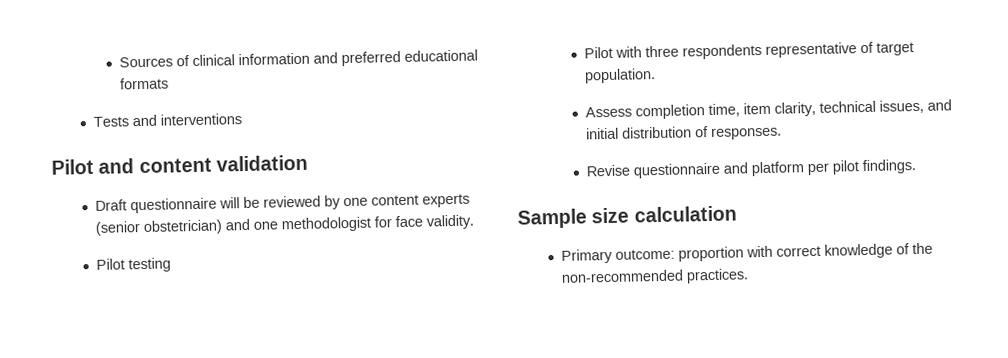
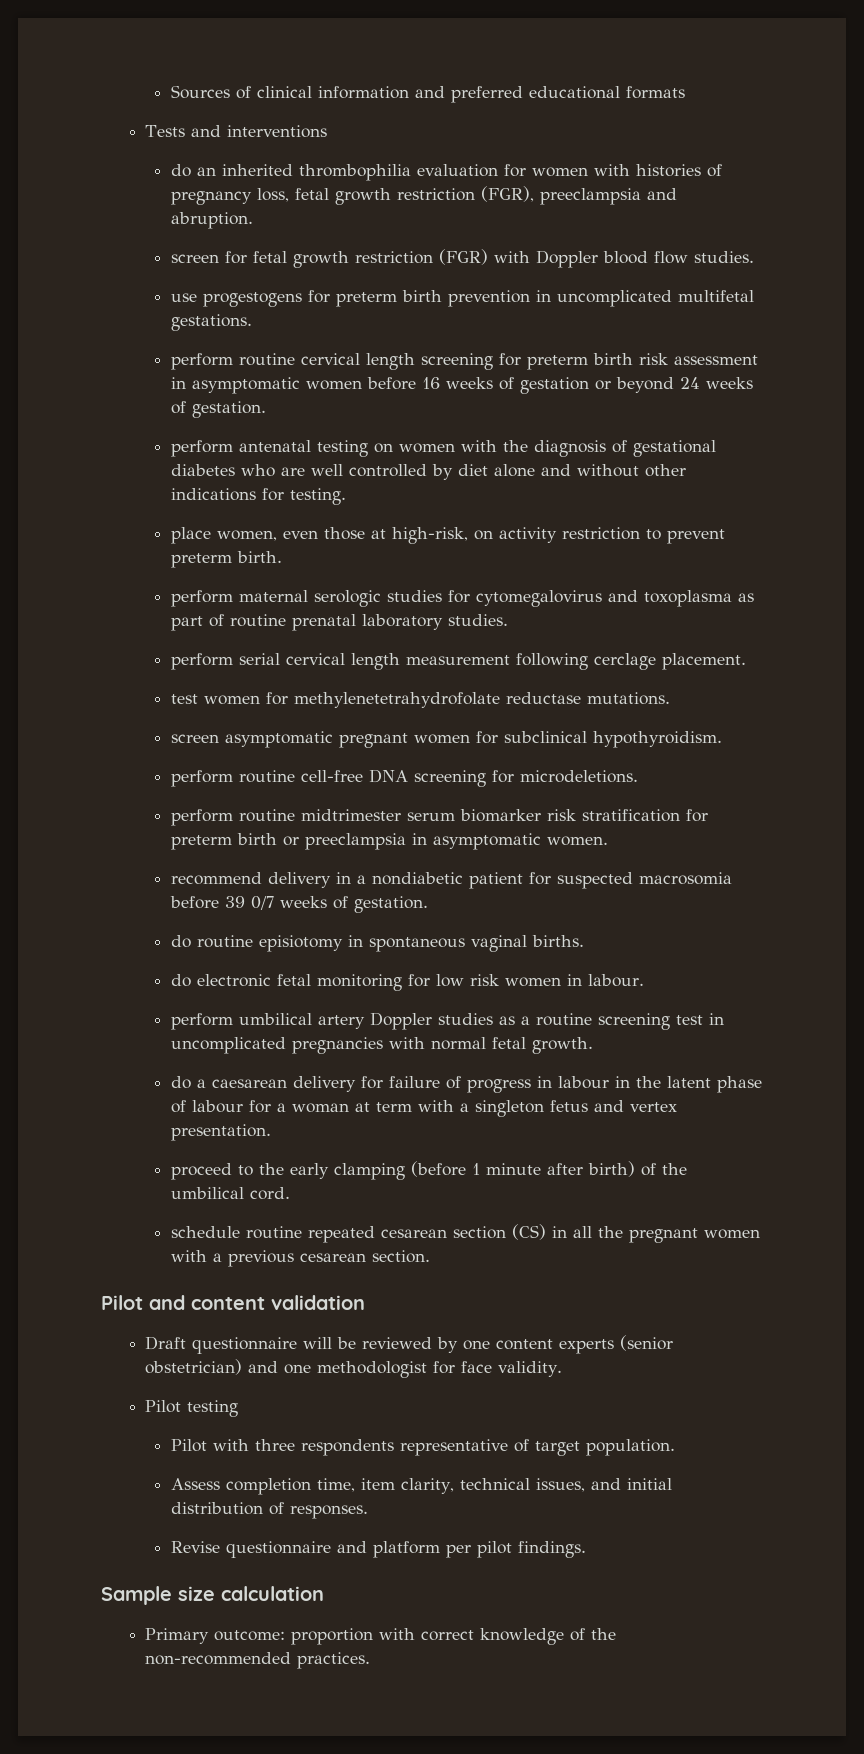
+ do an inherited thrombophilia evaluation for women with histories of pregnancy loss, fetal growth restriction (FGR), preeclampsia and abruption.
+ screen for fetal growth restriction (FGR) with Doppler blood flow studies.
+ use progestogens for preterm birth prevention in uncomplicated multifetal gestations.
+ perform routine cervical length screening for preterm birth risk assessment in asymptomatic women before 16 weeks of gestation or beyond 24 weeks of gestation.
+ perform antenatal testing on women with the diagnosis of gestational diabetes who are well controlled by diet alone and without other indications for testing.
+ place women, even those at high-risk, on activity restriction to prevent preterm birth.
+ perform maternal serologic studies for cytomegalovirus and toxoplasma as part of routine prenatal laboratory studies.
+ perform serial cervical length measurement following cerclage placement.
+ test women for methylenetetrahydrofolate reductase mutations.
+ screen asymptomatic pregnant women for subclinical hypothyroidism.
+ perform routine cell-free DNA screening for microdeletions.
+ perform routine midtrimester serum biomarker risk stratification for preterm birth or preeclampsia in asymptomatic women.
+ recommend delivery in a nondiabetic patient for suspected macrosomia before 39 0/7 weeks of gestation.
+ do routine episiotomy in spontaneous vaginal births.
+ do electronic fetal monitoring for low risk women in labour.
+ perform umbilical artery Doppler studies as a routine screening test in uncomplicated pregnancies with normal fetal growth.
+ do a caesarean delivery for failure of progress in labour in the latent phase of labour for a woman at term with a singleton fetus and vertex presentation.
+ proceed to the early clamping (before 1 minute after birth) of the umbilical cord.
+ schedule routine repeated cesarean section (CS) in all the pregnant women with a previous cesarean section.

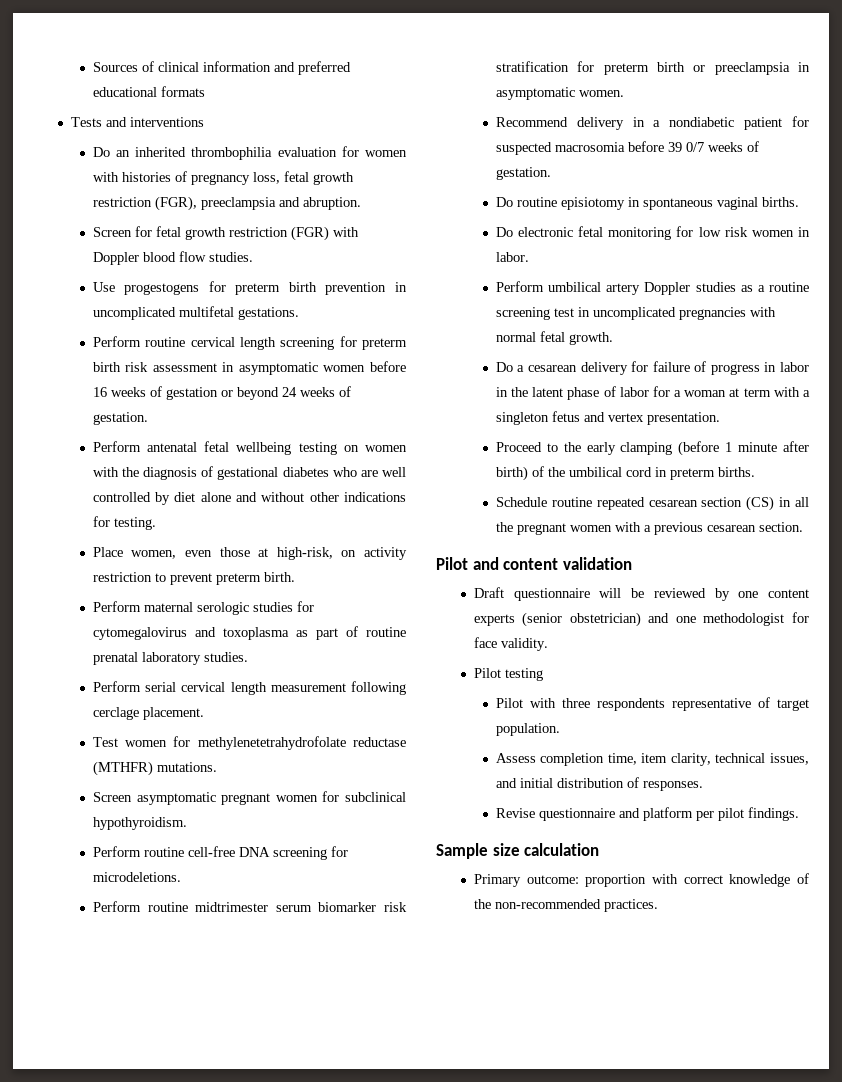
- do an inherited thrombophilia evaluation for women with histories of pregnancy loss, fetal growth restriction (FGR), preeclampsia and abruption.
+ Do an inherited thrombophilia evaluation for women with histories of pregnancy loss, fetal growth restriction (FGR), preeclampsia and abruption.
- screen for fetal growth restriction (FGR) with Doppler blood flow studies.
+ Screen for fetal growth restriction (FGR) with Doppler blood flow studies.
- use progestogens for preterm birth prevention in uncomplicated multifetal gestations.
+ Use progestogens for preterm birth prevention in uncomplicated multifetal gestations.
- perform routine cervical length screening for preterm birth risk assessment in asymptomatic women before 16 weeks of gestation or beyond 24 weeks of gestation.
+ Perform routine cervical length screening for preterm birth risk assessment in asymptomatic women before 16 weeks of gestation or beyond 24 weeks of gestation.
- perform antenatal testing on women with the diagnosis of gestational diabetes who are well controlled by diet alone and without other indications for testing.
+ Perform antenatal fetal wellbeing testing on women with the diagnosis of gestational diabetes who are well controlled by diet alone and without other indications for testing.
- place women, even those at high-risk, on activity restriction to prevent preterm birth.
+ Place women, even those at high-risk, on activity restriction to prevent preterm birth.
- perform maternal serologic studies for cytomegalovirus and toxoplasma as part of routine prenatal laboratory studies.
+ Perform maternal serologic studies for cytomegalovirus and toxoplasma as part of routine prenatal laboratory studies.
- perform serial cervical length measurement following cerclage placement.
+ Perform serial cervical length measurement following cerclage placement.
- test women for methylenetetrahydrofolate reductase mutations.
+ Test women for methylenetetrahydrofolate reductase (MTHFR) mutations.
- screen asymptomatic pregnant women for subclinical hypothyroidism.
+ Screen asymptomatic pregnant women for subclinical hypothyroidism.
- perform routine cell-free DNA screening for microdeletions.
+ Perform routine cell-free DNA screening for microdeletions.
- perform routine midtrimester serum biomarker risk stratification for preterm birth or preeclampsia in asymptomatic women.
+ Perform routine midtrimester serum biomarker risk stratification for preterm birth or preeclampsia in asymptomatic women.
- recommend delivery in a nondiabetic patient for suspected macrosomia before 39 0/7 weeks of gestation.
+ Recommend delivery in a nondiabetic patient for suspected macrosomia before 39 0/7 weeks of gestation.
- do routine episiotomy in spontaneous vaginal births.
+ Do routine episiotomy in spontaneous vaginal births.
- do electronic fetal monitoring for low risk women in labour.
- perform umbilical artery Doppler studies as a routine screening test in uncomplicated pregnancies with normal fetal growth.
+ Do electronic fetal monitoring for low risk women in labor.
+ Perform umbilical artery Doppler studies as a routine screening test in uncomplicated pregnancies with normal fetal growth.
- do a caesarean delivery for failure of progress in labour in the latent phase of labour for a woman at term with a singleton fetus and vertex presentation.
+ Do a cesarean delivery for failure of progress in labor in the latent phase of labor for a woman at term with a singleton fetus and vertex presentation.
- proceed to the early clamping (before 1 minute after birth) of the umbilical cord.
- schedule routine repeated cesarean section (CS) in all the pregnant women with a previous cesarean section.
+ Proceed to the early clamping (before 1 minute after birth) of the umbilical cord in preterm births.
+ Schedule routine repeated cesarean section (CS) in all the pregnant women with a previous cesarean section.

